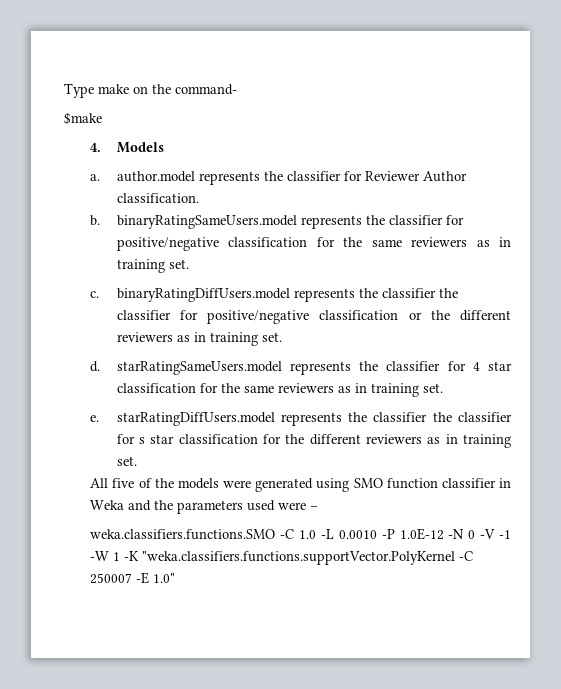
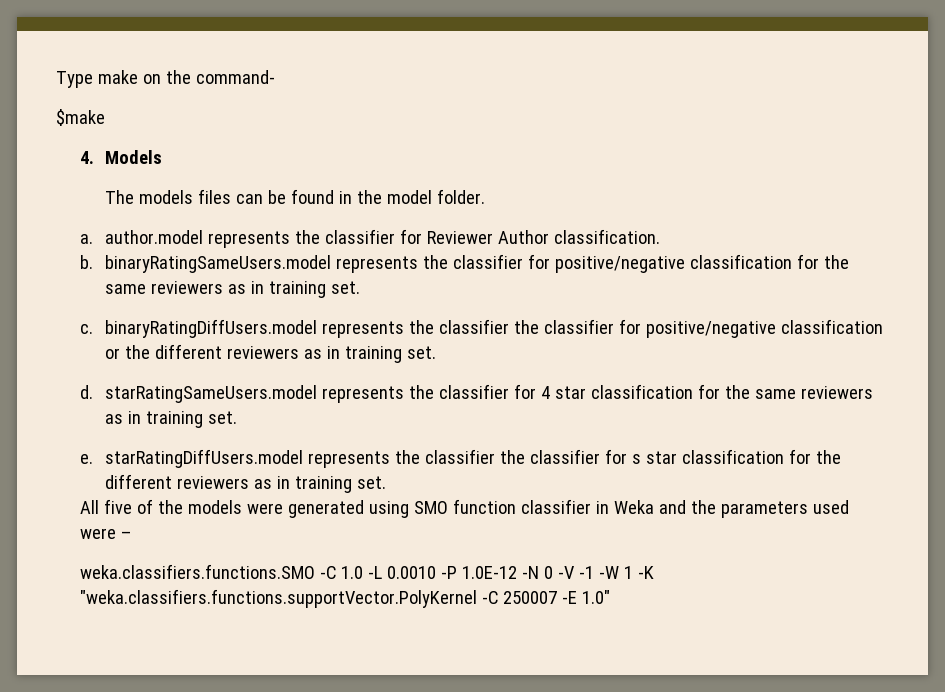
+ The models files can be found in the model folder.

